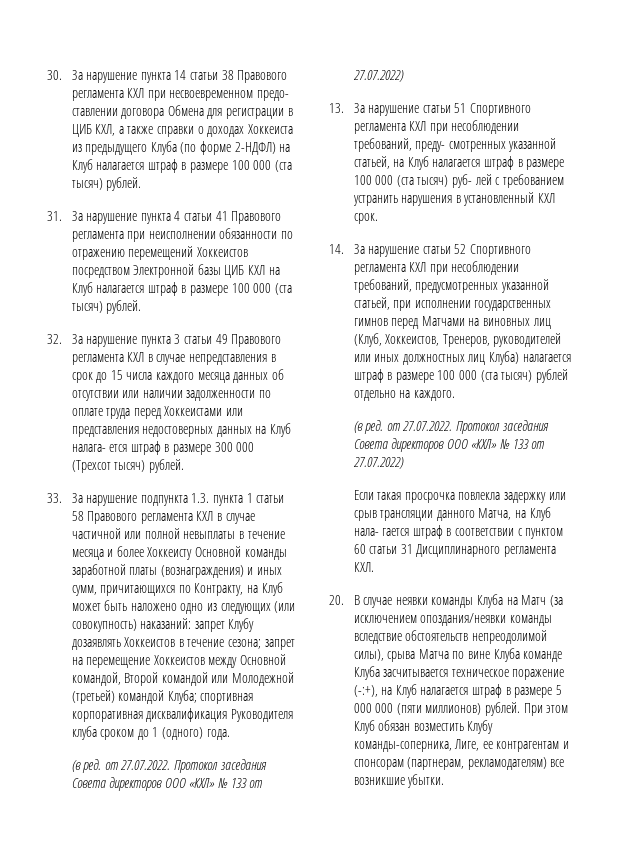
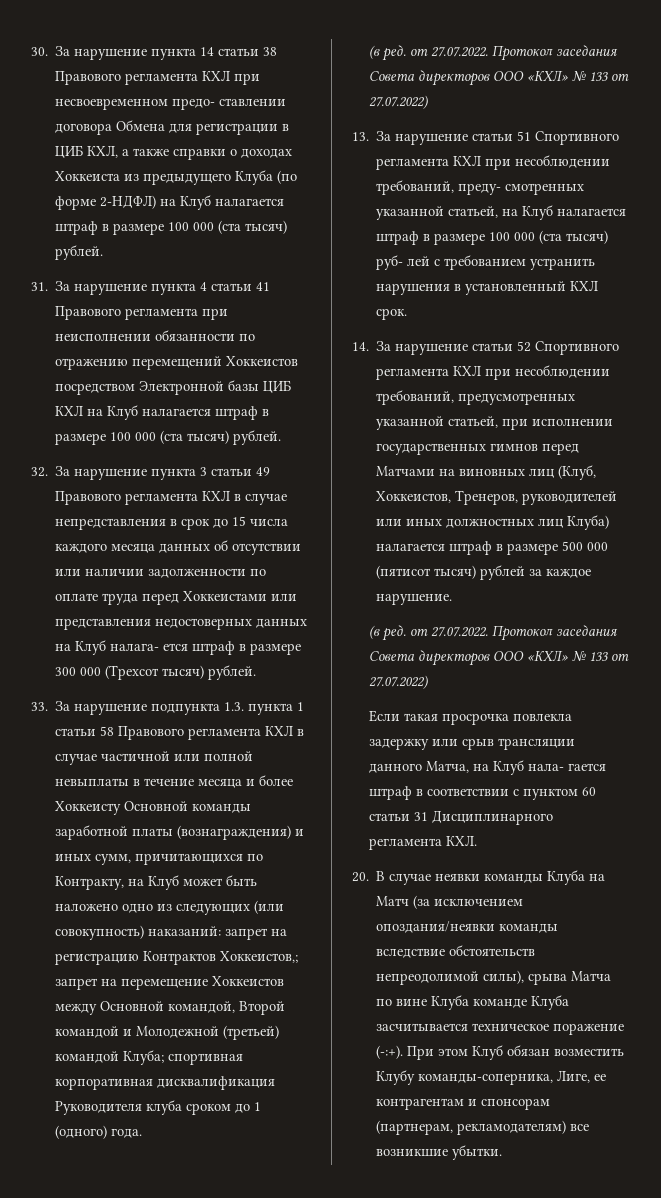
- запрет Клубу дозаявлять Хоккеистов в течение сезона;
+ запрет на регистрацию Контрактов Хоккеистов,;
- запрет на перемещение Хоккеистов между Основной командой, Второй командой или Молодежной (третьей) командой Клуба;
+ запрет на перемещение Хоккеистов между Основной командой, Второй командой и Молодежной (третьей) командой Клуба;
- 14. За нарушение статьи 52 Спортивного регламента КХЛ при несоблюдении требований, предусмотренных указанной статьей, при исполнении государственных гимнов перед Матчами на виновных лиц (Клуб, Хоккеистов, Тренеров, руководителей или иных должностных лиц Клуба) налагается штраф в размере 100 000 (ста тысяч) рублей отдельно на каждого.
+ 14. За нарушение статьи 52 Спортивного регламента КХЛ при несоблюдении требований, предусмотренных указанной статьей, при исполнении государственных гимнов перед Матчами на виновных лиц (Клуб, Хоккеистов, Тренеров, руководителей или иных должностных лиц Клуба) налагается штраф в размере 500 000 (пятисот тысяч) рублей за каждое нарушение.
- 20. В случае неявки команды Клуба на Матч (за исключением опоздания/неявки команды вследствие обстоятельств непреодолимой силы), срыва Матча по вине Клуба команде Клуба засчитывается техническое поражение (-:+), на Клуб налагается штраф в размере 5 000 000 (пяти миллионов) рублей.
+ 20. В случае неявки команды Клуба на Матч (за исключением опоздания/неявки команды вследствие обстоятельств непреодолимой силы), срыва Матча по вине Клуба команде Клуба засчитывается техническое поражение (-:+).

